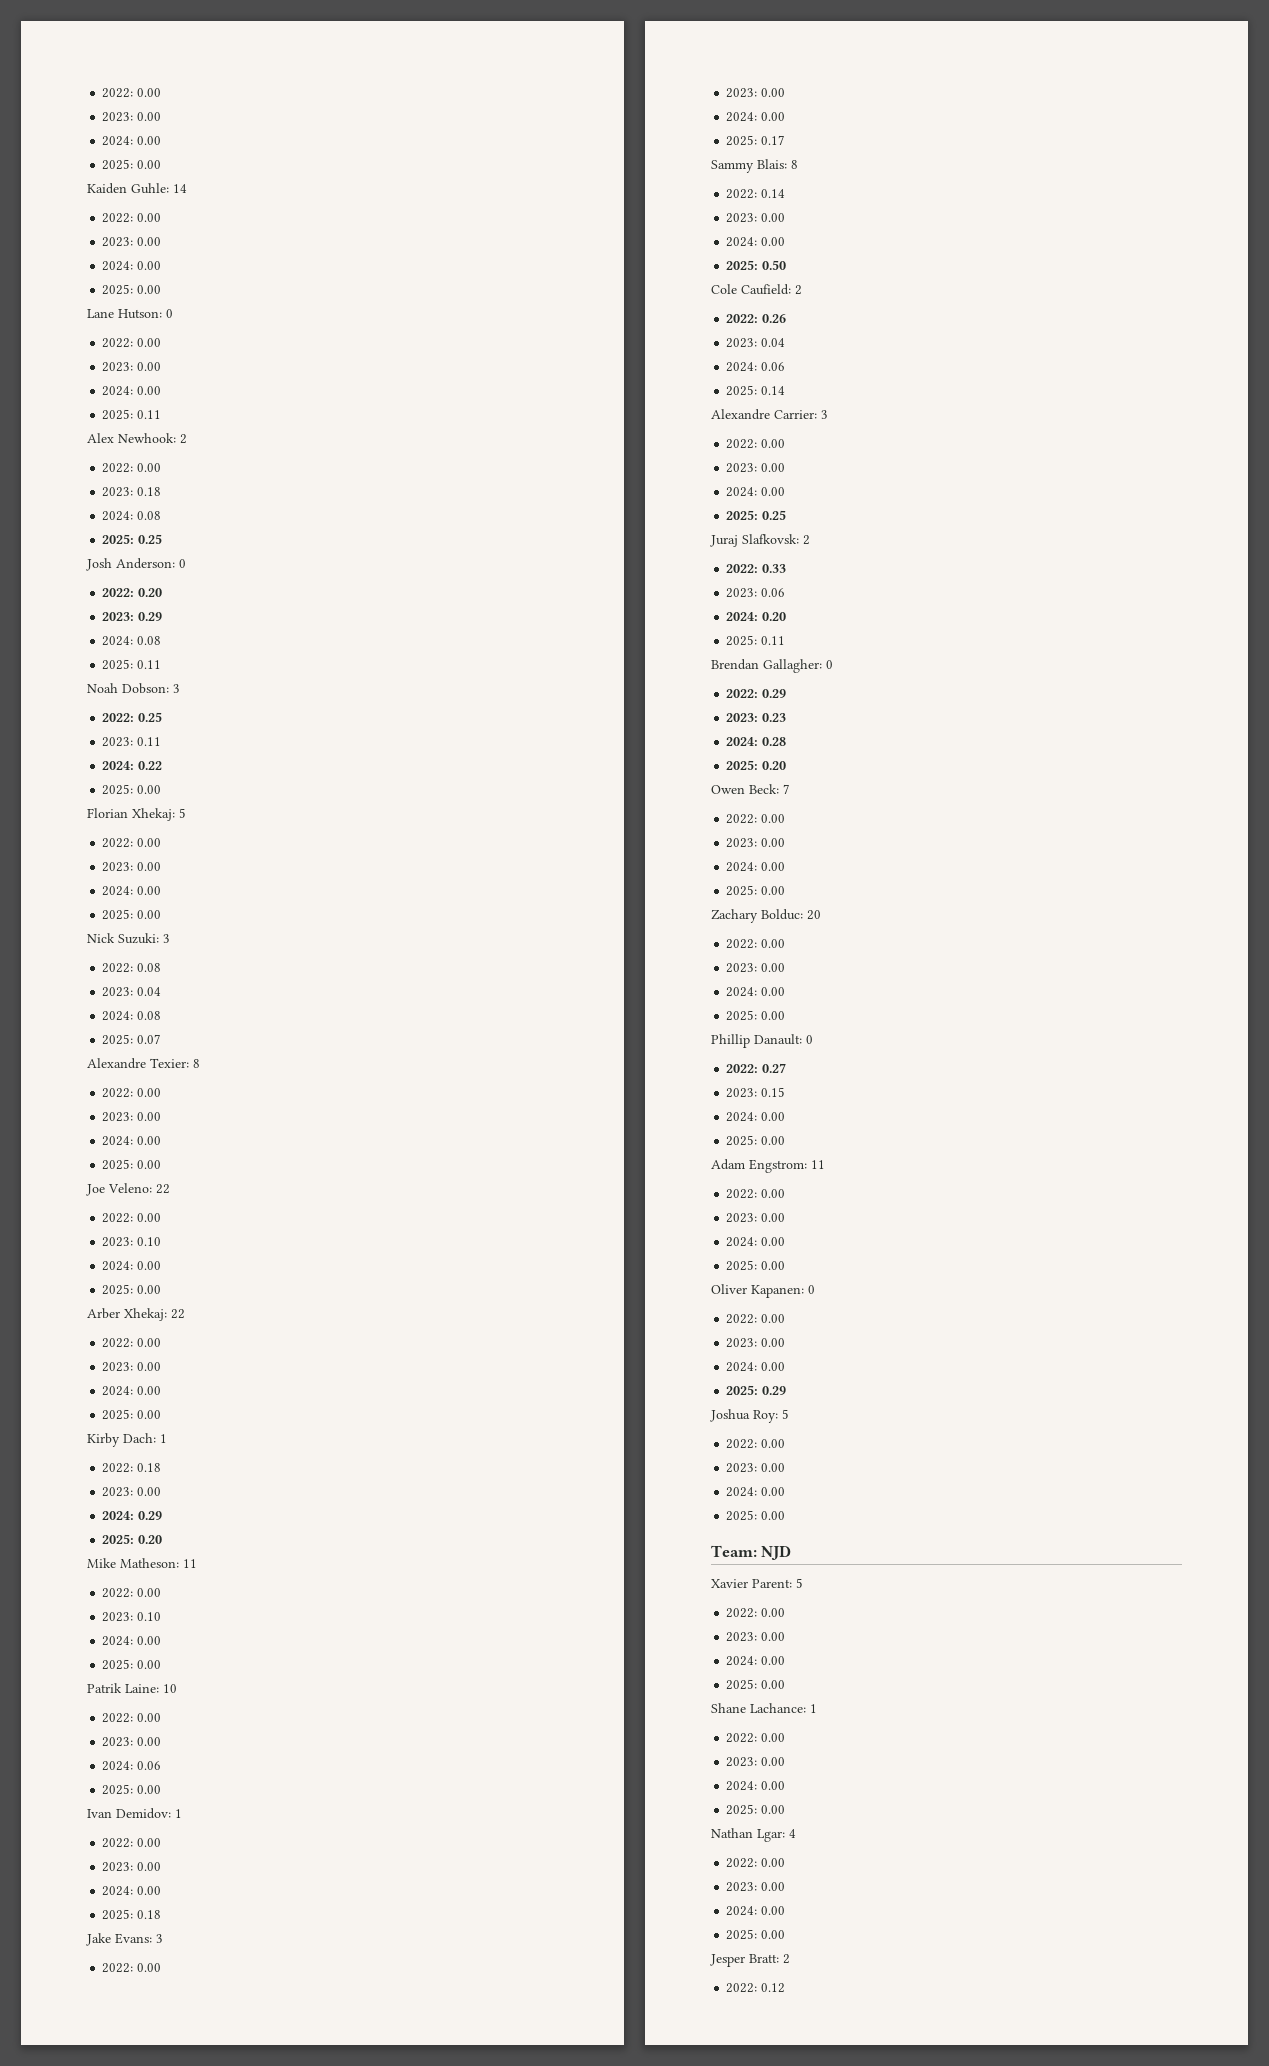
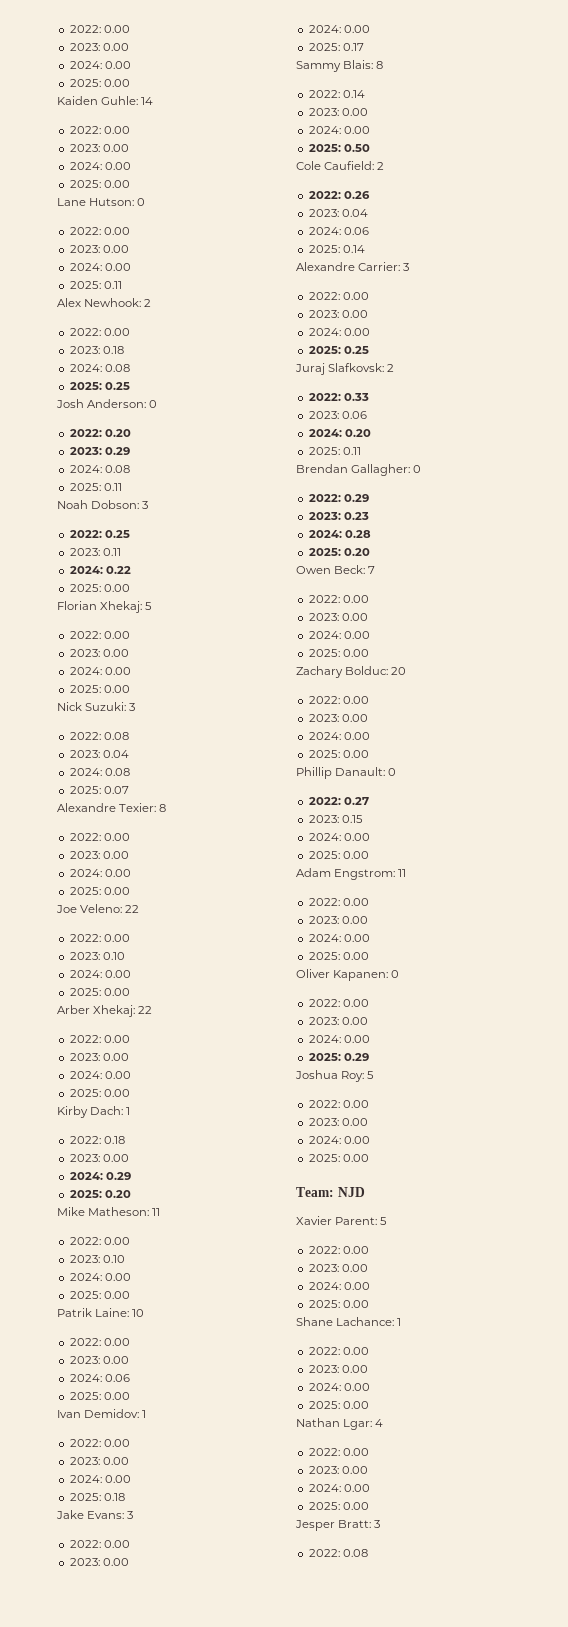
- Jesper Bratt: 2
- 2022: 0.12
+ Jesper Bratt: 3
+ 2022: 0.08

